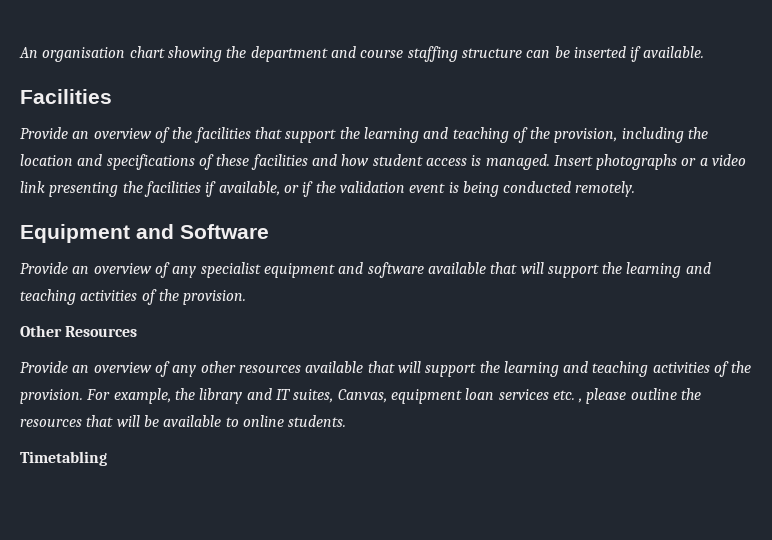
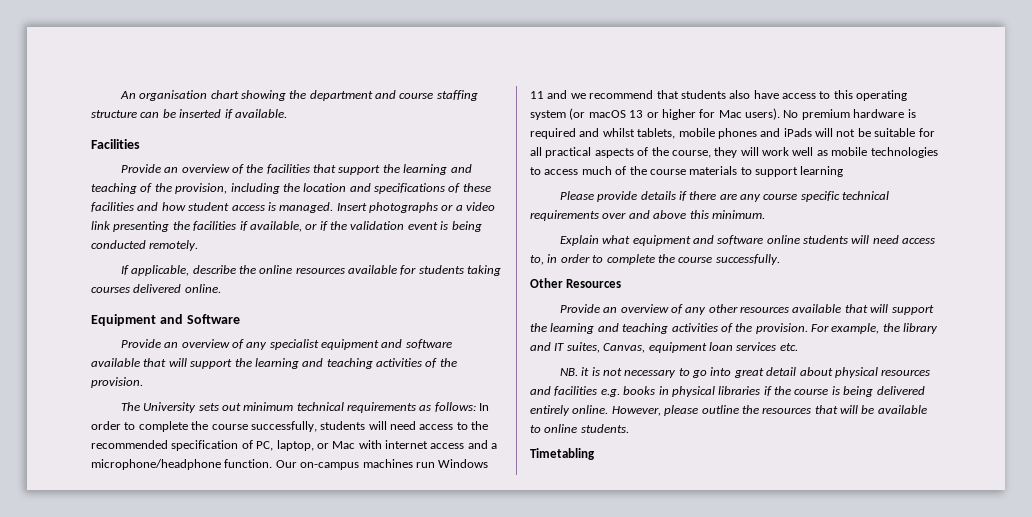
+ If applicable, describe the online resources available for students taking courses delivered online.
+ The University sets out minimum technical requirements as follows: In order to complete the course successfully, students will need access to the recommended specification of PC, laptop, or Mac with internet access and a microphone/headphone function. Our on-campus machines run Windows 11 and we recommend that students also have access to this operating system (or macOS 13 or higher for Mac users). No premium hardware is required and whilst tablets, mobile phones and iPads will not be suitable for all practical aspects of the course, they will work well as mobile technologies to access much of the course materials to support learning
+ Please provide details if there are any course specific technical requirements over and above this minimum.
+ Explain what equipment and software online students will need access to, in order to complete the course successfully.
- For example, the library and IT suites, Canvas, equipment loan services etc. , please outline the resources that will be available to online students.
+ For example, the library and IT suites, Canvas, equipment loan services etc.
+ NB. it is not necessary to go into great detail about physical resources and facilities e.g. books in physical libraries if the course is being delivered entirely online. However, please outline the resources that will be available to online students.

